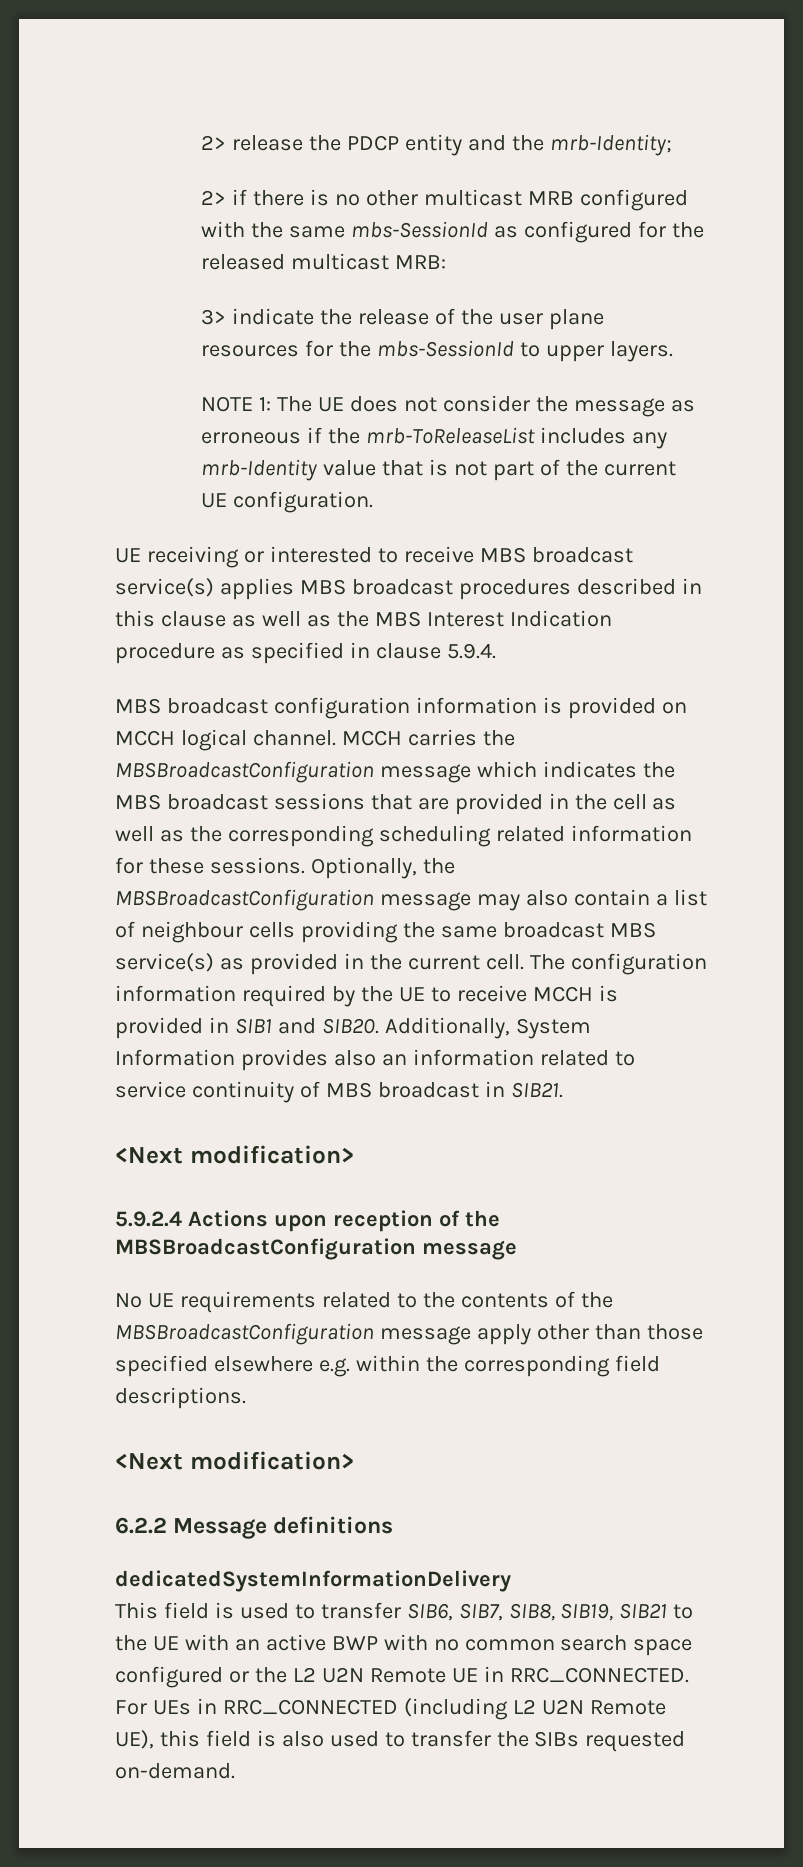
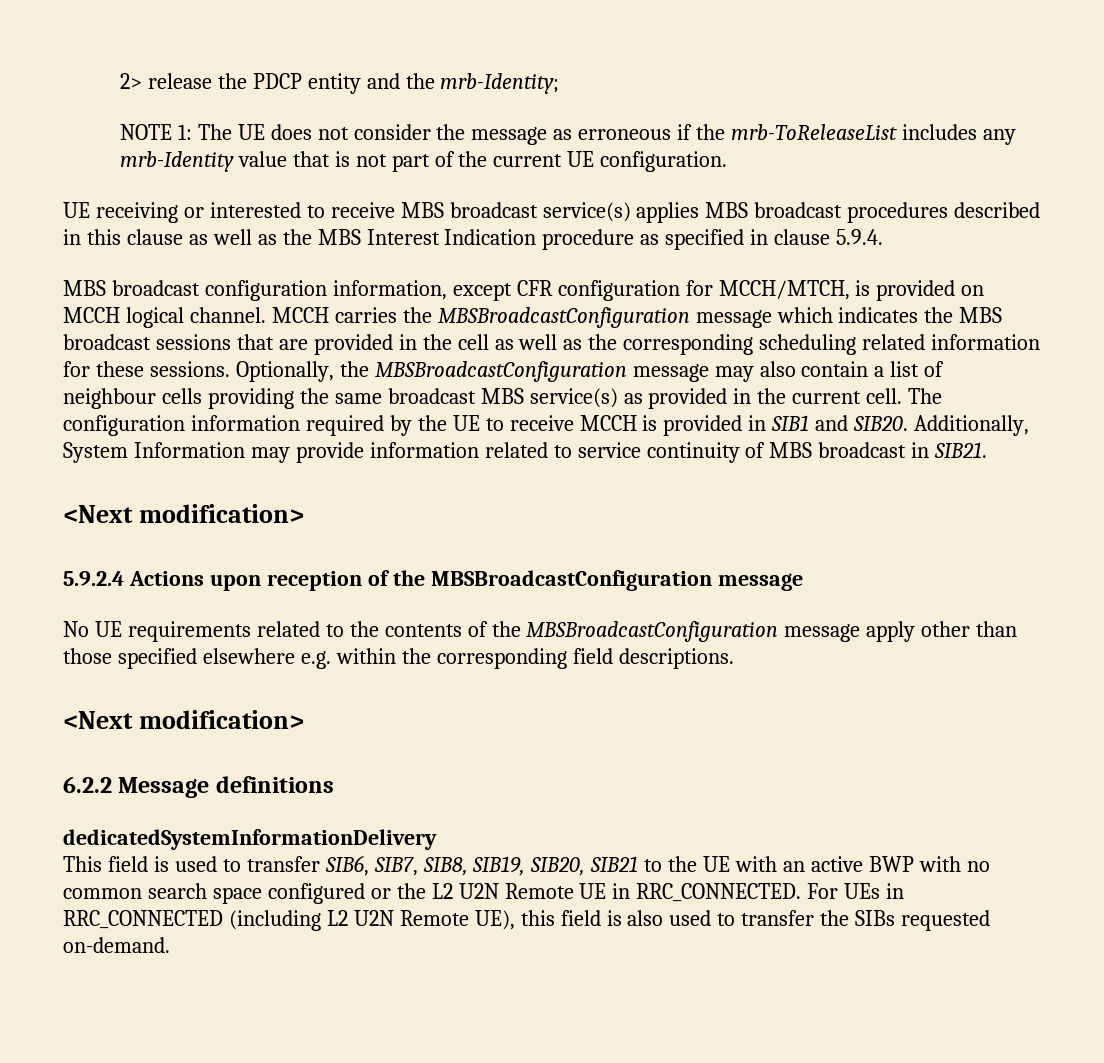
- 2> if there is no other multicast MRB configured with the same mbs-SessionId as configured for the released multicast MRB:
- 3> indicate the release of the user plane resources for the mbs-SessionId to upper layers.
- MBS broadcast configuration information is provided on MCCH logical channel.
+ MBS broadcast configuration information, except CFR configuration for MCCH/MTCH, is provided on MCCH logical channel.
- Additionally, System Information provides also an information related to service continuity of MBS broadcast in SIB21.
+ Additionally, System Information may provide information related to service continuity of MBS broadcast in SIB21.
- This field is used to transfer SIB6, SIB7, SIB8, SIB19, SIB21 to the UE with an active BWP with no common search space configured or the L2 U2N Remote UE in RRC_CONNECTED.
+ This field is used to transfer SIB6, SIB7, SIB8, SIB19, SIB20, SIB21 to the UE with an active BWP with no common search space configured or the L2 U2N Remote UE in RRC_CONNECTED.

